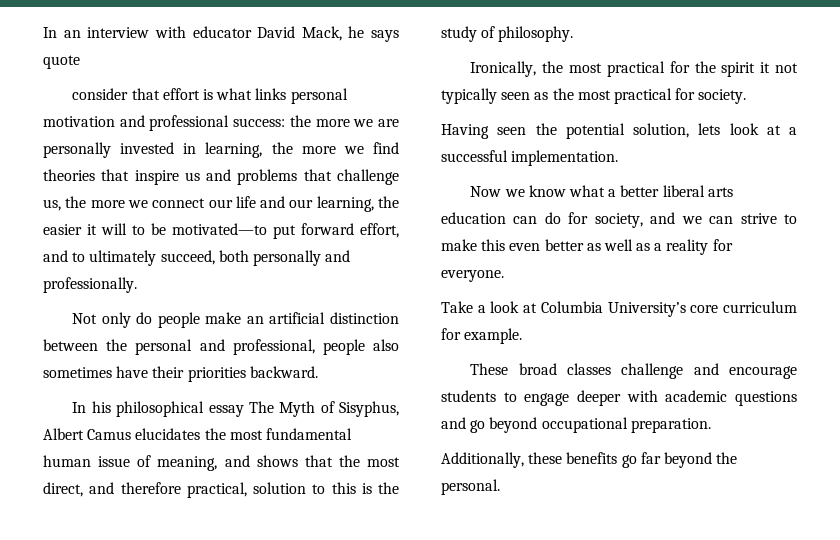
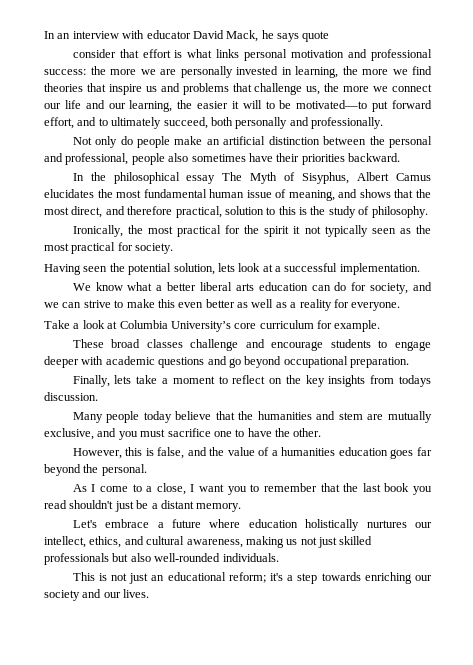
- In his philosophical essay The Myth of Sisyphus, Albert Camus elucidates the most fundamental human issue of meaning, and shows that the most direct, and therefore practical, solution to this is the study of philosophy.
+ In the philosophical essay The Myth of Sisyphus, Albert Camus elucidates the most fundamental human issue of meaning, and shows that the most direct, and therefore practical, solution to this is the study of philosophy.
- Now we know what a better liberal arts education can do for society, and we can strive to make this even better as well as a reality for everyone.
+ We know what a better liberal arts education can do for society, and we can strive to make this even better as well as a reality for everyone.
- Additionally, these benefits go far beyond the personal.
+ Finally, lets take a moment to reflect on the key insights from todays discussion.
+ Many people today believe that the humanities and stem are mutually exclusive, and you must sacrifice one to have the other.
+ However, this is false, and the value of a humanities education goes far beyond the personal.
+ As I come to a close, I want you to remember that the last book you read shouldn't just be a distant memory.
+ Let's embrace a future where education holistically nurtures our intellect, ethics, and cultural awareness, making us not just skilled professionals but also well-rounded individuals.
+ This is not just an educational reform; it's a step towards enriching our society and our lives.

